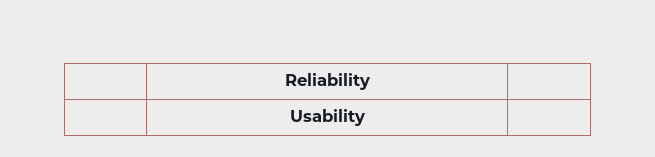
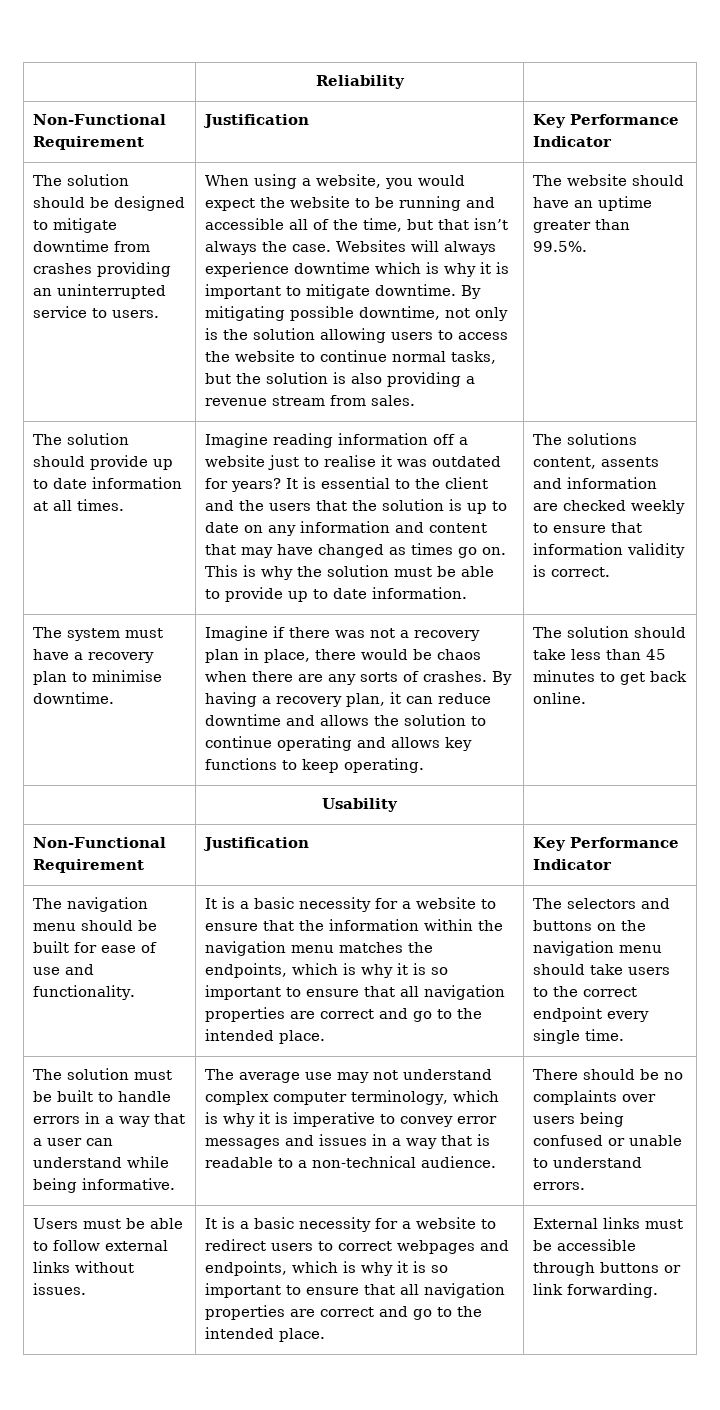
  | Reliability |
+ Non-Functional Requirement | Justification | Key Performance Indicator
+ The solution should be designed to mitigate downtime from crashes providing an uninterrupted service to users. | When using a website, you would expect the website to be running and accessible all of the time, but that isn’t always the case. Websites will always experience downtime which is why it is important to mitigate downtime. By mitigating possible downtime, not only is the solution allowing users to access the website to continue normal tasks, but the solution is also providing a revenue stream from sales. | The website should have an uptime greater than 99.5%.
+ The solution should provide up to date information at all times. | Imagine reading information off a website just to realise it was outdated for years? It is essential to the client and the users that the solution is up to date on any information and content that may have changed as times go on. This is why the solution must be able to provide up to date information. | The solutions content, assents and information are checked weekly to ensure that information validity is correct.
+ The system must have a recovery plan to minimise downtime. | Imagine if there was not a recovery plan in place, there would be chaos when there are any sorts of crashes. By having a recovery plan, it can reduce downtime and allows the solution to continue operating and allows key functions to keep operating. | The solution should take less than 45 minutes to get back online.
  | Usability |
+ Non-Functional Requirement | Justification | Key Performance Indicator
+ The navigation menu should be built for ease of use and functionality. | It is a basic necessity for a website to ensure that the information within the navigation menu matches the endpoints, which is why it is so important to ensure that all navigation properties are correct and go to the intended place. | The selectors and buttons on the navigation menu should take users to the correct endpoint every single time.
+ The solution must be built to handle errors in a way that a user can understand while being informative. | The average use may not understand complex computer terminology, which is why it is imperative to convey error messages and issues in a way that is readable to a non-technical audience. | There should be no complaints over users being confused or unable to understand errors.
+ Users must be able to follow external links without issues. | It is a basic necessity for a website to redirect users to correct webpages and endpoints, which is why it is so important to ensure that all navigation properties are correct and go to the intended place. | External links must be accessible through buttons or link forwarding.

